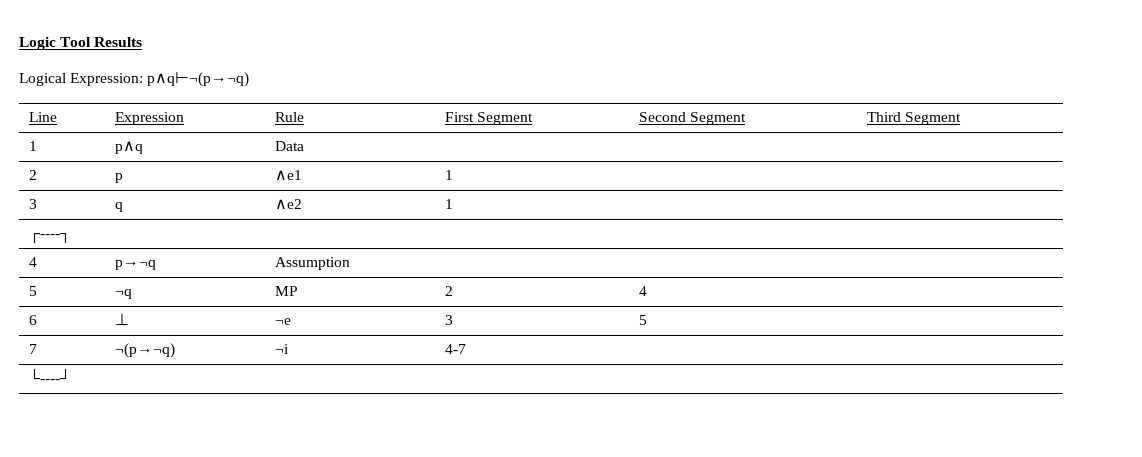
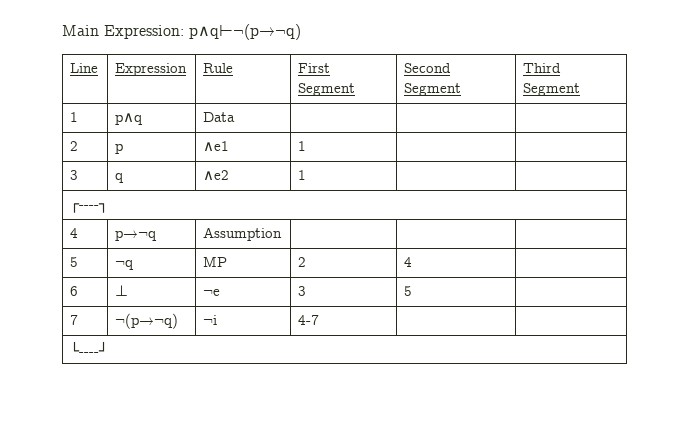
- Logic Tool Results
- Logical Expression: p∧q⊢¬(p→¬q)
+ Main Expression: p∧q⊢¬(p→¬q)

